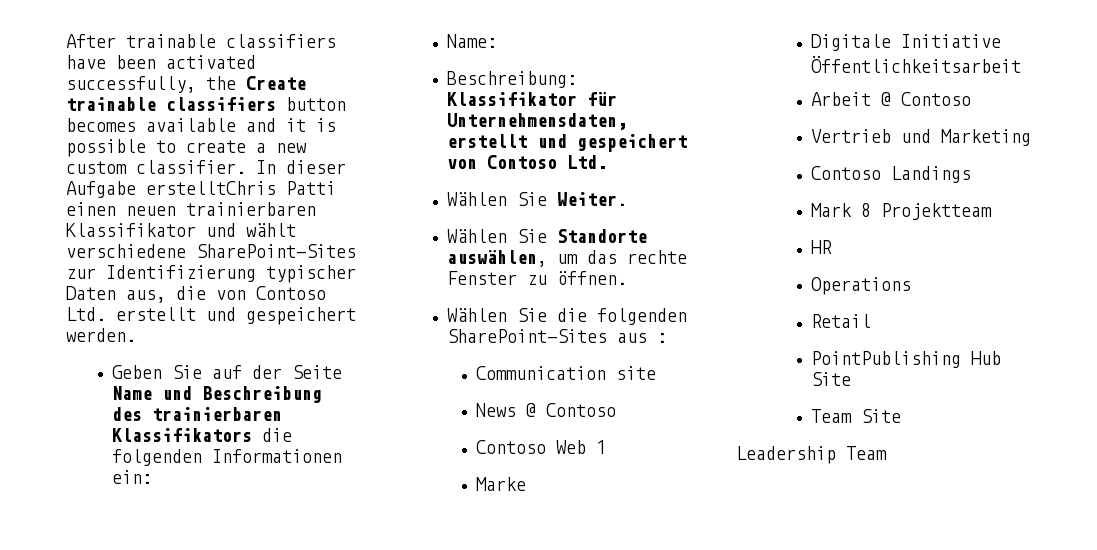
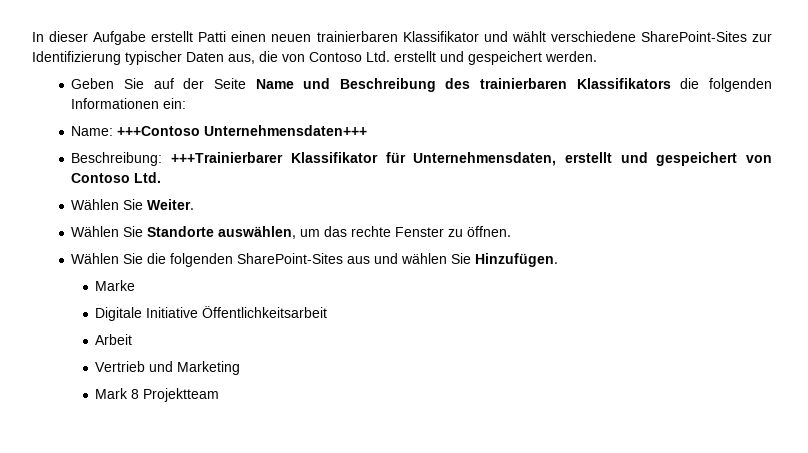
- After trainable classifiers have been activated successfully, the Create trainable classifiers button becomes available and it is possible to create a new custom classifier. In dieser Aufgabe erstelltChris Patti einen neuen trainierbaren Klassifikator und wählt verschiedene SharePoint-Sites zur Identifizierung typischer Daten aus, die von Contoso Ltd. erstellt und gespeichert werden.
+ In dieser Aufgabe erstellt Patti einen neuen trainierbaren Klassifikator und wählt verschiedene SharePoint-Sites zur Identifizierung typischer Daten aus, die von Contoso Ltd. erstellt und gespeichert werden.
- Name:
+ Name: +++Contoso Unternehmensdaten+++
- Beschreibung: Klassifikator für Unternehmensdaten, erstellt und gespeichert von Contoso Ltd.
+ Beschreibung: +++Trainierbarer Klassifikator für Unternehmensdaten, erstellt und gespeichert von Contoso Ltd.
- Wählen Sie die folgenden SharePoint-Sites aus :
- Communication site
- News @ Contoso
- Contoso Web 1
+ Wählen Sie die folgenden SharePoint-Sites aus und wählen Sie Hinzufügen.
- Arbeit @ Contoso
+ Arbeit
- Contoso Landings
- HR
- Operations
- Retail
- PointPublishing Hub Site
- Team Site
- Leadership Team

